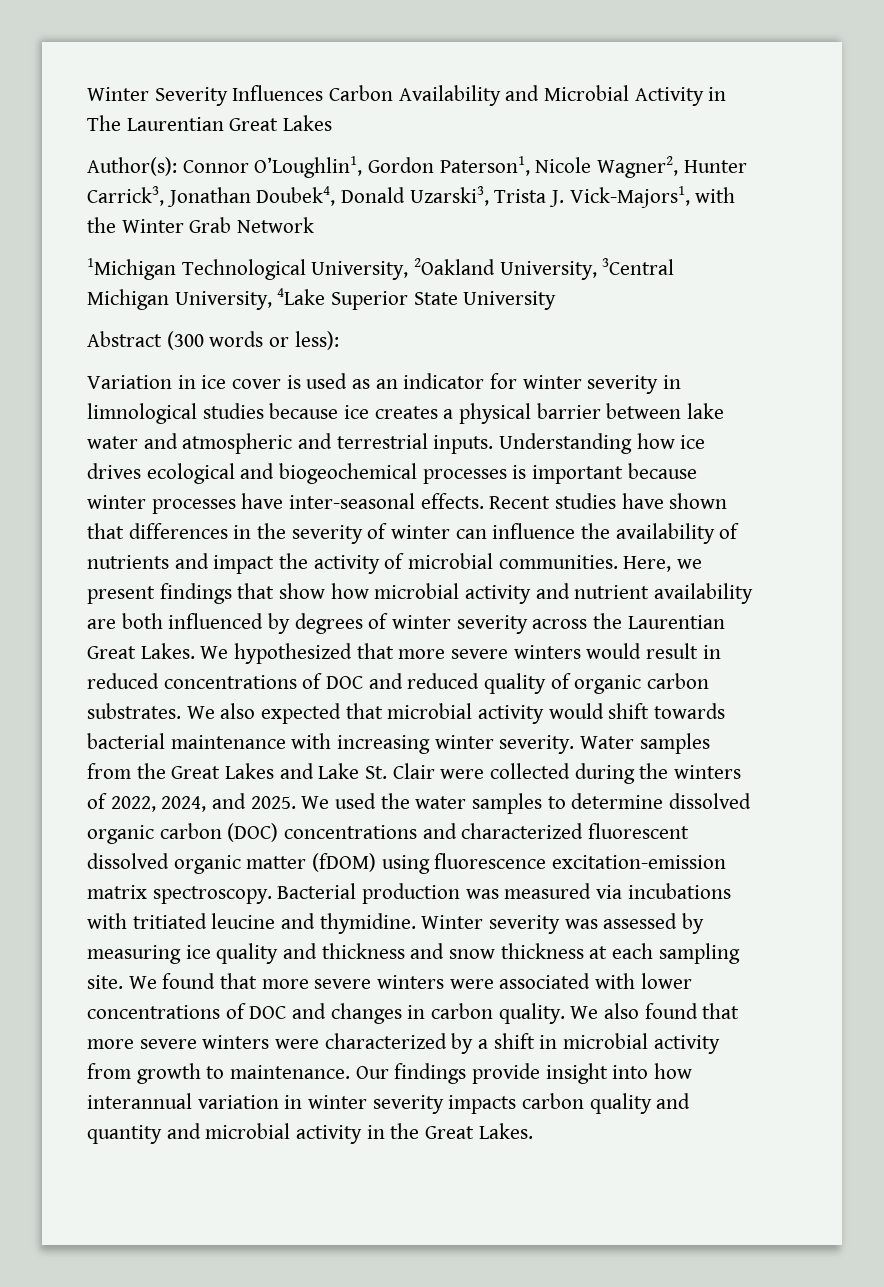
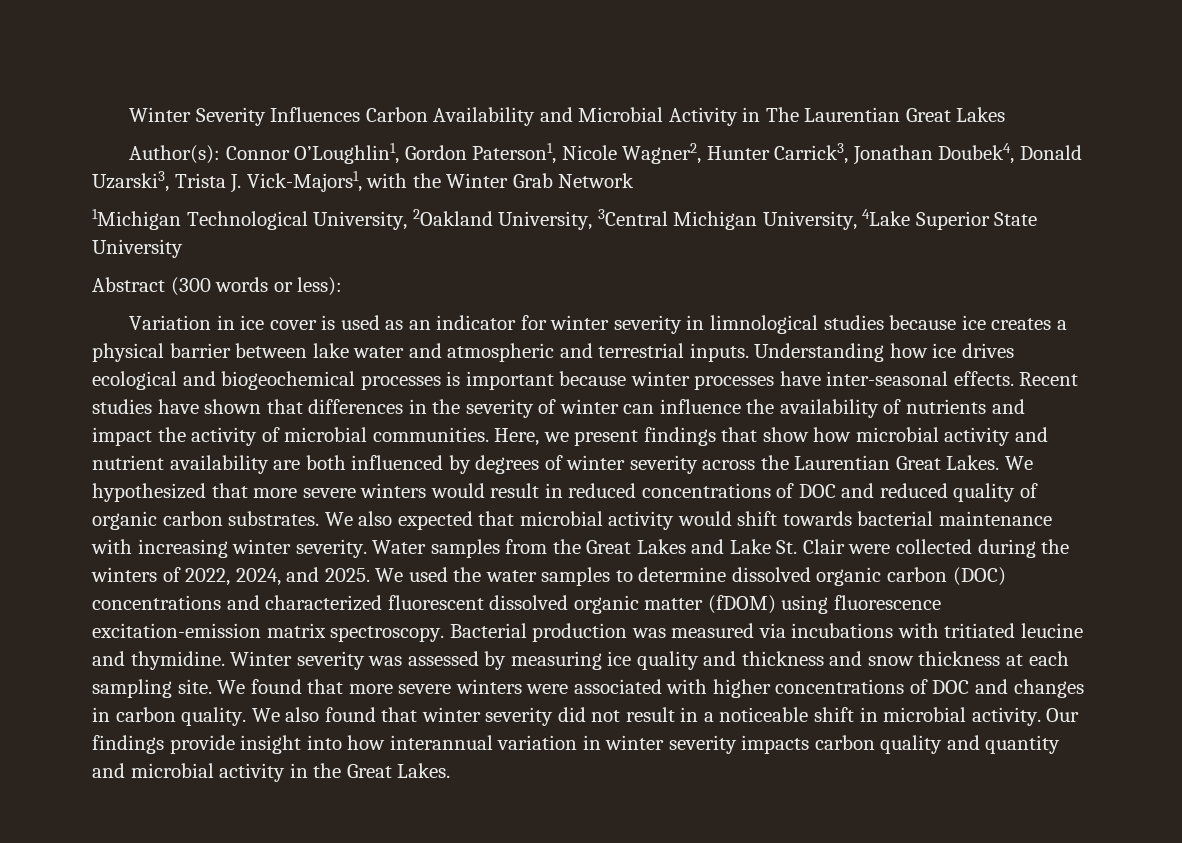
- We found that more severe winters were associated with lower concentrations of DOC and changes in carbon quality.
+ We found that more severe winters were associated with higher concentrations of DOC and changes in carbon quality.
- We also found that more severe winters were characterized by a shift in microbial activity from growth to maintenance.
+ We also found that winter severity did not result in a noticeable shift in microbial activity.

